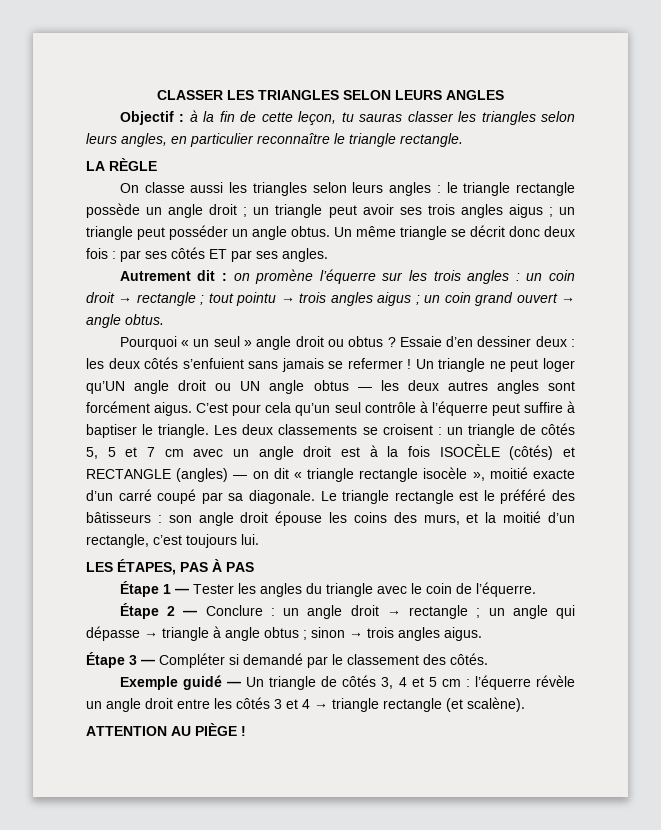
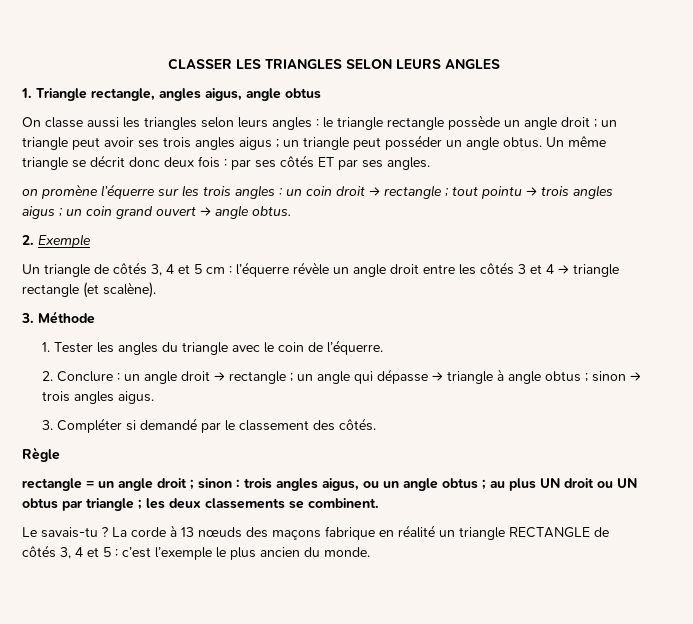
- Objectif : à la fin de cette leçon, tu sauras classer les triangles selon leurs angles, en particulier reconnaître le triangle rectangle.
- LA RÈGLE
+ 1. Triangle rectangle, angles aigus, angle obtus
- Autrement dit : on promène l’équerre sur les trois angles : un coin droit → rectangle ; tout pointu → trois angles aigus ; un coin grand ouvert → angle obtus.
+ on promène l’équerre sur les trois angles : un coin droit → rectangle ; tout pointu → trois angles aigus ; un coin grand ouvert → angle obtus.
- Pourquoi « un seul » angle droit ou obtus ? Essaie d’en dessiner deux : les deux côtés s’enfuient sans jamais se refermer ! Un triangle ne peut loger qu’UN angle droit ou UN angle obtus — les deux autres angles sont forcément aigus. C’est pour cela qu’un seul contrôle à l’équerre peut suffire à baptiser le triangle. Les deux classements se croisent : un triangle de côtés 5, 5 et 7 cm avec un angle droit est à la fois ISOCÈLE (côtés) et RECTANGLE (angles) — on dit « triangle rectangle isocèle », moitié exacte d’un carré coupé par sa diagonale. Le triangle rectangle est le préféré des bâtisseurs : son angle droit épouse les coins des murs, et la moitié d’un rectangle, c’est toujours lui.
- LES ÉTAPES, PAS À PAS
- Étape 1 — Tester les angles du triangle avec le coin de l’équerre.
- Étape 2 — Conclure : un angle droit → rectangle ; un angle qui dépasse → triangle à angle obtus ; sinon → trois angles aigus.
- Étape 3 — Compléter si demandé par le classement des côtés.
- Exemple guidé — Un triangle de côtés 3, 4 et 5 cm : l’équerre révèle un angle droit entre les côtés 3 et 4 → triangle rectangle (et scalène).
+ 2. Exemple
+ Un triangle de côtés 3, 4 et 5 cm : l’équerre révèle un angle droit entre les côtés 3 et 4 → triangle rectangle (et scalène).
- ATTENTION AU PIÈGE !
+ 3. Méthode
+ 1. Tester les angles du triangle avec le coin de l’équerre.
+ 2. Conclure : un angle droit → rectangle ; un angle qui dépasse → triangle à angle obtus ; sinon → trois angles aigus.
+ 3. Compléter si demandé par le classement des côtés.
+ Règle
+ rectangle = un angle droit ; sinon : trois angles aigus, ou un angle obtus ; au plus UN droit ou UN obtus par triangle ; les deux classements se combinent.
+ Le savais-tu ? La corde à 13 nœuds des maçons fabrique en réalité un triangle RECTANGLE de côtés 3, 4 et 5 : c’est l’exemple le plus ancien du monde.

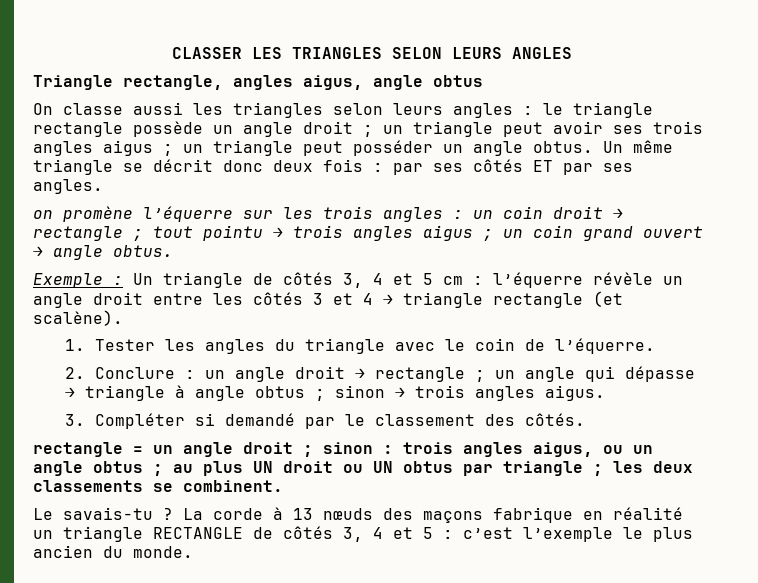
- 1. Triangle rectangle, angles aigus, angle obtus
+ Triangle rectangle, angles aigus, angle obtus
- 2. Exemple
- Un triangle de côtés 3, 4 et 5 cm : l’équerre révèle un angle droit entre les côtés 3 et 4 → triangle rectangle (et scalène).
+ Exemple : Un triangle de côtés 3, 4 et 5 cm : l’équerre révèle un angle droit entre les côtés 3 et 4 → triangle rectangle (et scalène).
- 3. Méthode
- Règle

